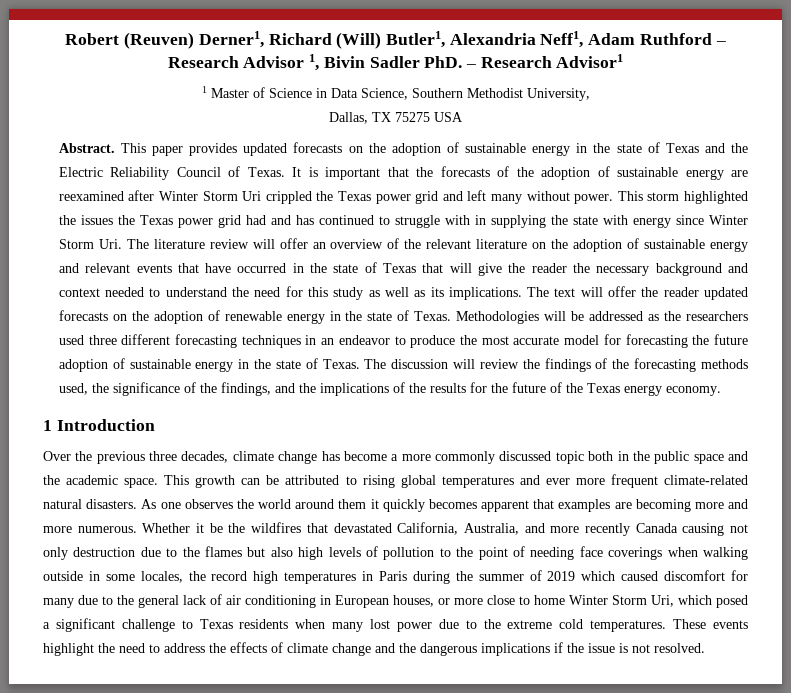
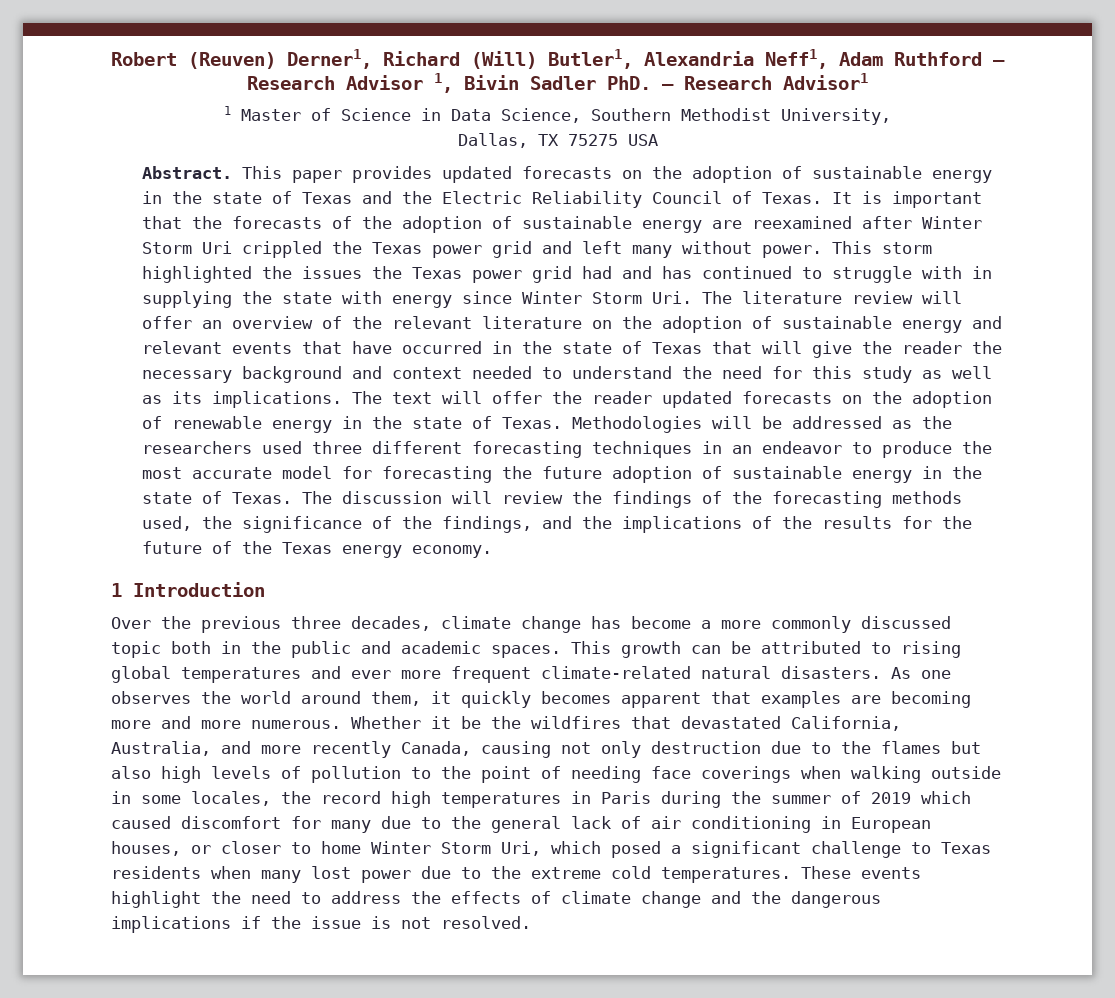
- Over the previous three decades, climate change has become a more commonly discussed topic both in the public space and the academic space.
+ Over the previous three decades, climate change has become a more commonly discussed topic both in the public and academic spaces.
- As one observes the world around them it quickly becomes apparent that examples are becoming more and more numerous.
+ As one observes the world around them, it quickly becomes apparent that examples are becoming more and more numerous.
- Whether it be the wildfires that devastated California, Australia, and more recently Canada causing not only destruction due to the flames but also high levels of pollution to the point of needing face coverings when walking outside in some locales, the record high temperatures in Paris during the summer of 2019 which caused discomfort for many due to the general lack of air conditioning in European houses, or more close to home Winter Storm Uri, which posed a significant challenge to Texas residents when many lost power due to the extreme cold temperatures.
+ Whether it be the wildfires that devastated California, Australia, and more recently Canada, causing not only destruction due to the flames but also high levels of pollution to the point of needing face coverings when walking outside in some locales, the record high temperatures in Paris during the summer of 2019 which caused discomfort for many due to the general lack of air conditioning in European houses, or closer to home Winter Storm Uri, which posed a significant challenge to Texas residents when many lost power due to the extreme cold temperatures.

